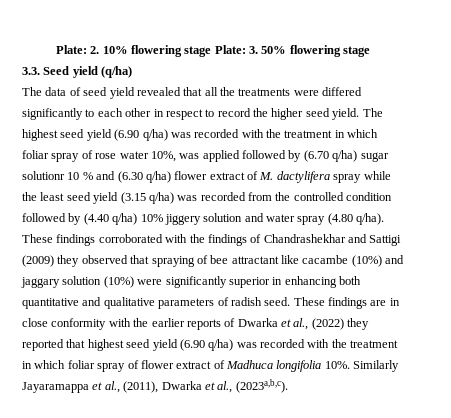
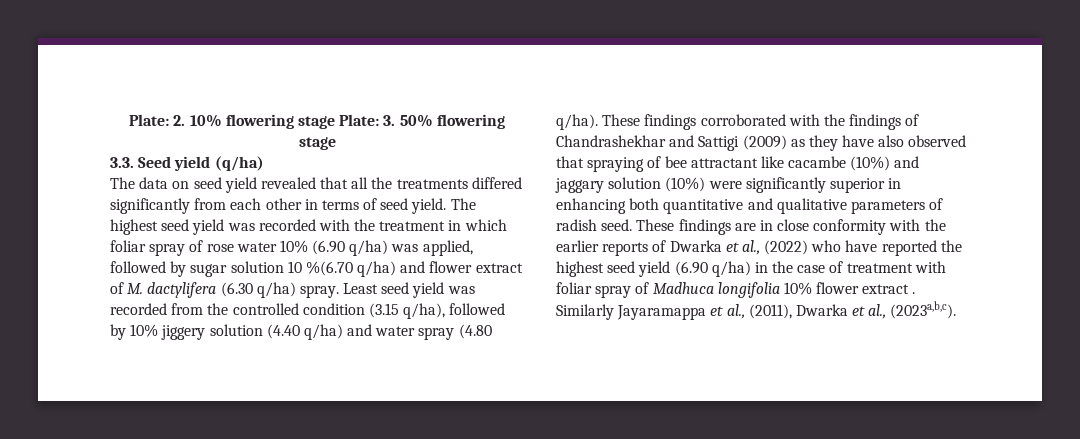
- The data of seed yield revealed that all the treatments were differed significantly to each other in respect to record the higher seed yield.
+ The data on seed yield revealed that all the treatments differed significantly from each other in terms of seed yield.
- The highest seed yield (6.90 q/ha) was recorded with the treatment in which foliar spray of rose water 10%, was applied followed by (6.70 q/ha) sugar solutionr 10 % and (6.30 q/ha) flower extract of M. dactylifera spray while the least seed yield (3.15 q/ha) was recorded from the controlled condition followed by (4.40 q/ha) 10% jiggery solution and water spray (4.80 q/ha).
+ The highest seed yield was recorded with the treatment in which foliar spray of rose water 10% (6.90 q/ha) was applied, followed by sugar solution 10 %(6.70 q/ha) and flower extract of M. dactylifera (6.30 q/ha) spray. Least seed yield was recorded from the controlled condition (3.15 q/ha), followed by 10% jiggery solution (4.40 q/ha) and water spray (4.80 q/ha).
- These findings corroborated with the findings of Chandrashekhar and Sattigi (2009) they observed that spraying of bee attractant like cacambe (10%) and jaggary solution (10%) were significantly superior in enhancing both quantitative and qualitative parameters of radish seed.
+ These findings corroborated with the findings of Chandrashekhar and Sattigi (2009) as they have also observed that spraying of bee attractant like cacambe (10%) and jaggary solution (10%) were significantly superior in enhancing both quantitative and qualitative parameters of radish seed.
- These findings are in close conformity with the earlier reports of Dwarka et al., (2022) they reported that highest seed yield (6.90 q/ha) was recorded with the treatment in which foliar spray of flower extract of Madhuca longifolia 10%.
+ These findings are in close conformity with the earlier reports of Dwarka et al., (2022) who have reported the highest seed yield (6.90 q/ha) in the case of treatment with foliar spray of Madhuca longifolia 10% flower extract .

